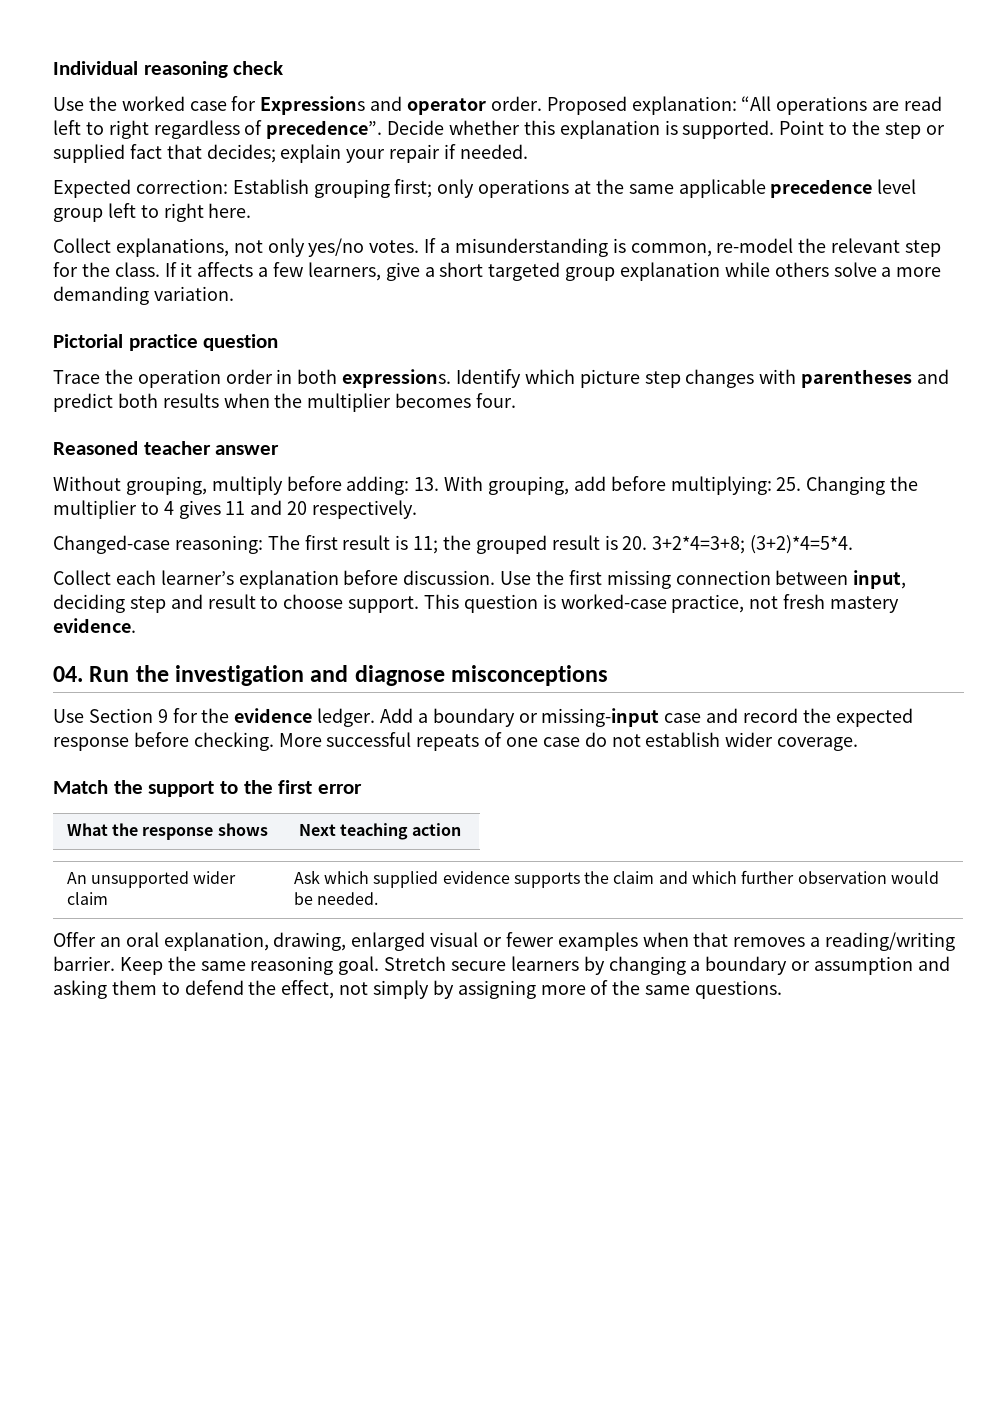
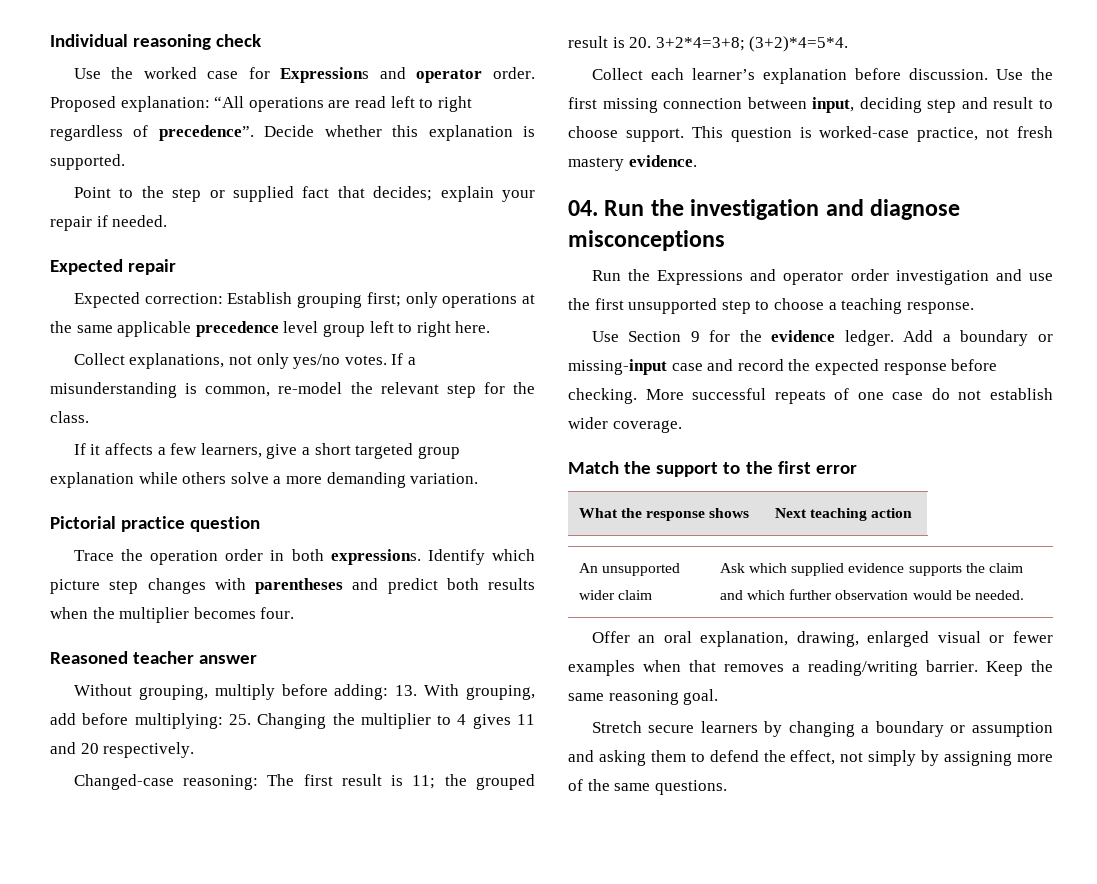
- Decide whether this explanation is supported. Point to the step or supplied fact that decides; explain your repair if needed.
+ Decide whether this explanation is supported.
+ Point to the step or supplied fact that decides; explain your repair if needed.
+ Expected repair
- If a misunderstanding is common, re-model the relevant step for the class. If it affects a few learners, give a short targeted group explanation while others solve a more demanding variation.
+ If a misunderstanding is common, re-model the relevant step for the class.
+ If it affects a few learners, give a short targeted group explanation while others solve a more demanding variation.
+ Run the Expressions and operator order investigation and use the first unsupported step to choose a teaching response.
- Keep the same reasoning goal. Stretch secure learners by changing a boundary or assumption and asking them to defend the effect, not simply by assigning more of the same questions.
+ Keep the same reasoning goal.
+ Stretch secure learners by changing a boundary or assumption and asking them to defend the effect, not simply by assigning more of the same questions.

